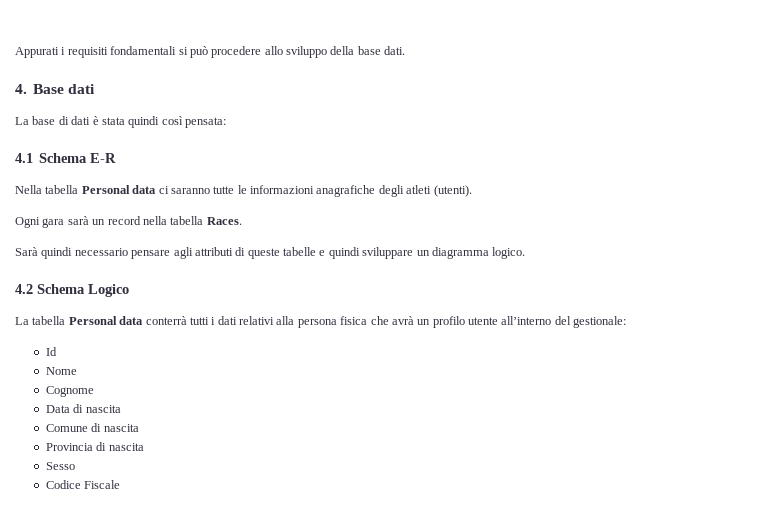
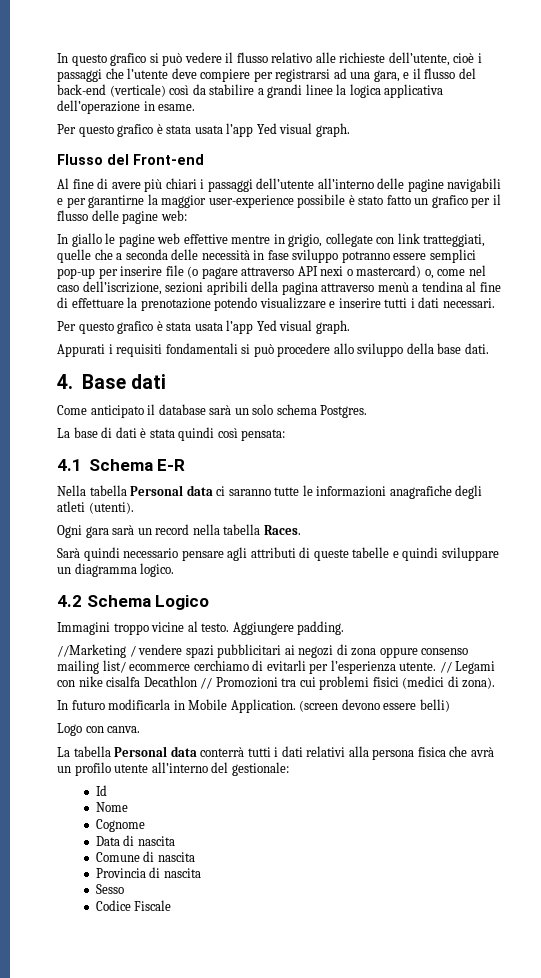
+ In questo grafico si può vedere il flusso relativo alle richieste dell’utente, cioè i passaggi che l’utente deve compiere per registrarsi ad una gara, e il flusso del back-end (verticale) così da stabilire a grandi linee la logica applicativa dell’operazione in esame.
+ Per questo grafico è stata usata l’app Yed visual graph.
+ Flusso del Front-end
+ Al fine di avere più chiari i passaggi dell’utente all’interno delle pagine navigabili e per garantirne la maggior user-experience possibile è stato fatto un grafico per il flusso delle pagine web:
+ In giallo le pagine web effettive mentre in grigio, collegate con link tratteggiati, quelle che a seconda delle necessità in fase sviluppo potranno essere semplici pop-up per inserire file (o pagare attraverso API nexi o mastercard) o, come nel caso dell’iscrizione, sezioni apribili della pagina attraverso menù a tendina al fine di effettuare la prenotazione potendo visualizzare e inserire tutti i dati necessari.
+ Per questo grafico è stata usata l’app Yed visual graph.
+ Come anticipato il database sarà un solo schema Postgres.
+ Immagini troppo vicine al testo. Aggiungere padding.
+ //Marketing / vendere spazi pubblicitari ai negozi di zona oppure consenso mailing list/ ecommerce cerchiamo di evitarli per l’esperienza utente. // Legami con nike cisalfa Decathlon // Promozioni tra cui problemi fisici (medici di zona).
+ In futuro modificarla in Mobile Application. (screen devono essere belli)
+ Logo con canva.

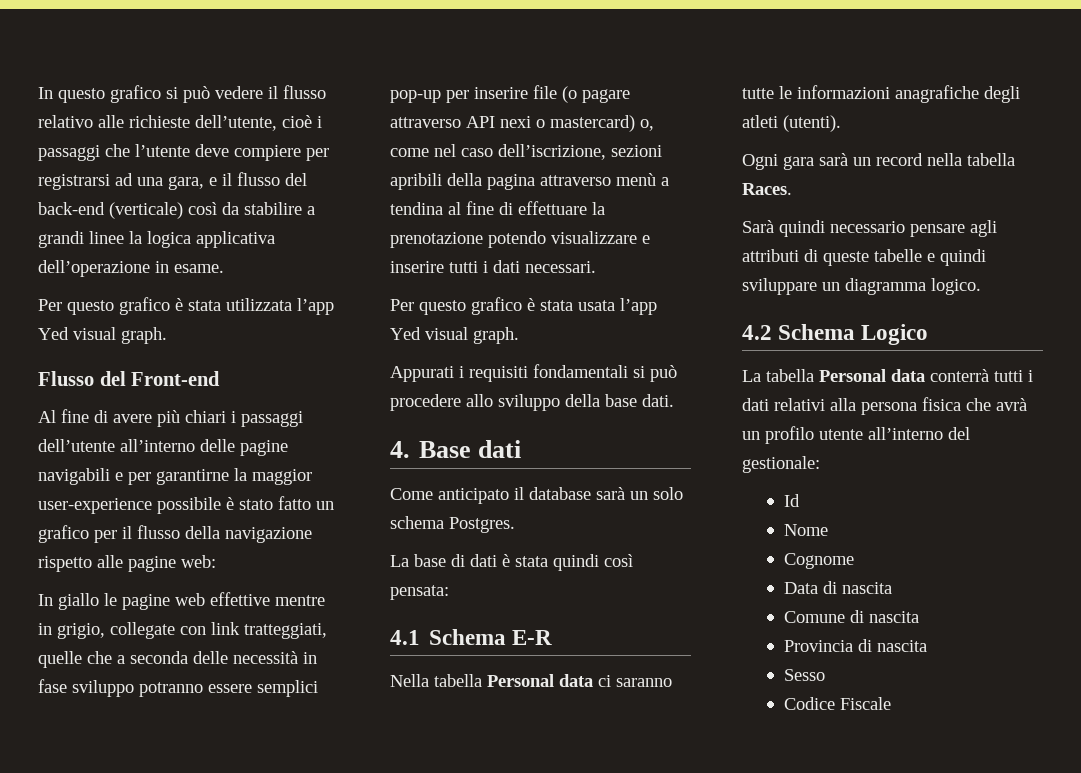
  In questo grafico si può vedere il flusso relativo alle richieste dell’utente, cioè i passaggi che l’utente deve compiere per registrarsi ad una gara, e il flusso del back-end (verticale) così da stabilire a grandi linee la logica applicativa dell’operazione in esame.
- Per questo grafico è stata usata l’app Yed visual graph.
+ Per questo grafico è stata utilizzata l’app Yed visual graph.
- Al fine di avere più chiari i passaggi dell’utente all’interno delle pagine navigabili e per garantirne la maggior user-experience possibile è stato fatto un grafico per il flusso delle pagine web:
+ Al fine di avere più chiari i passaggi dell’utente all’interno delle pagine navigabili e per garantirne la maggior user-experience possibile è stato fatto un grafico per il flusso della navigazione rispetto alle pagine web:
- Immagini troppo vicine al testo. Aggiungere padding.
- //Marketing / vendere spazi pubblicitari ai negozi di zona oppure consenso mailing list/ ecommerce cerchiamo di evitarli per l’esperienza utente. // Legami con nike cisalfa Decathlon // Promozioni tra cui problemi fisici (medici di zona).
- In futuro modificarla in Mobile Application. (screen devono essere belli)
- Logo con canva.

